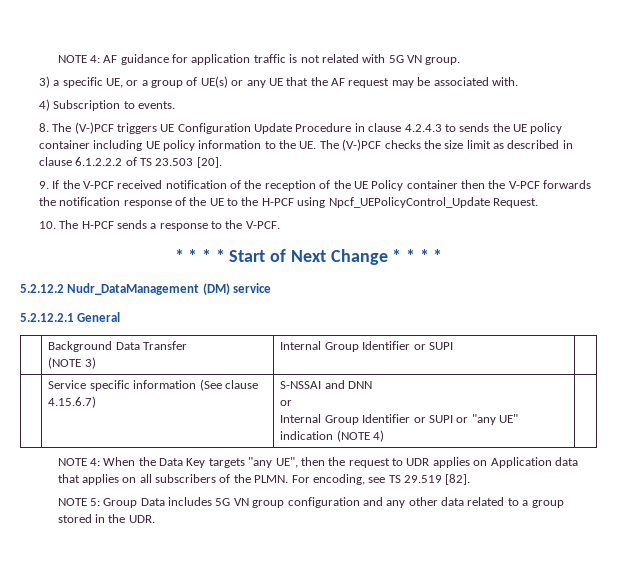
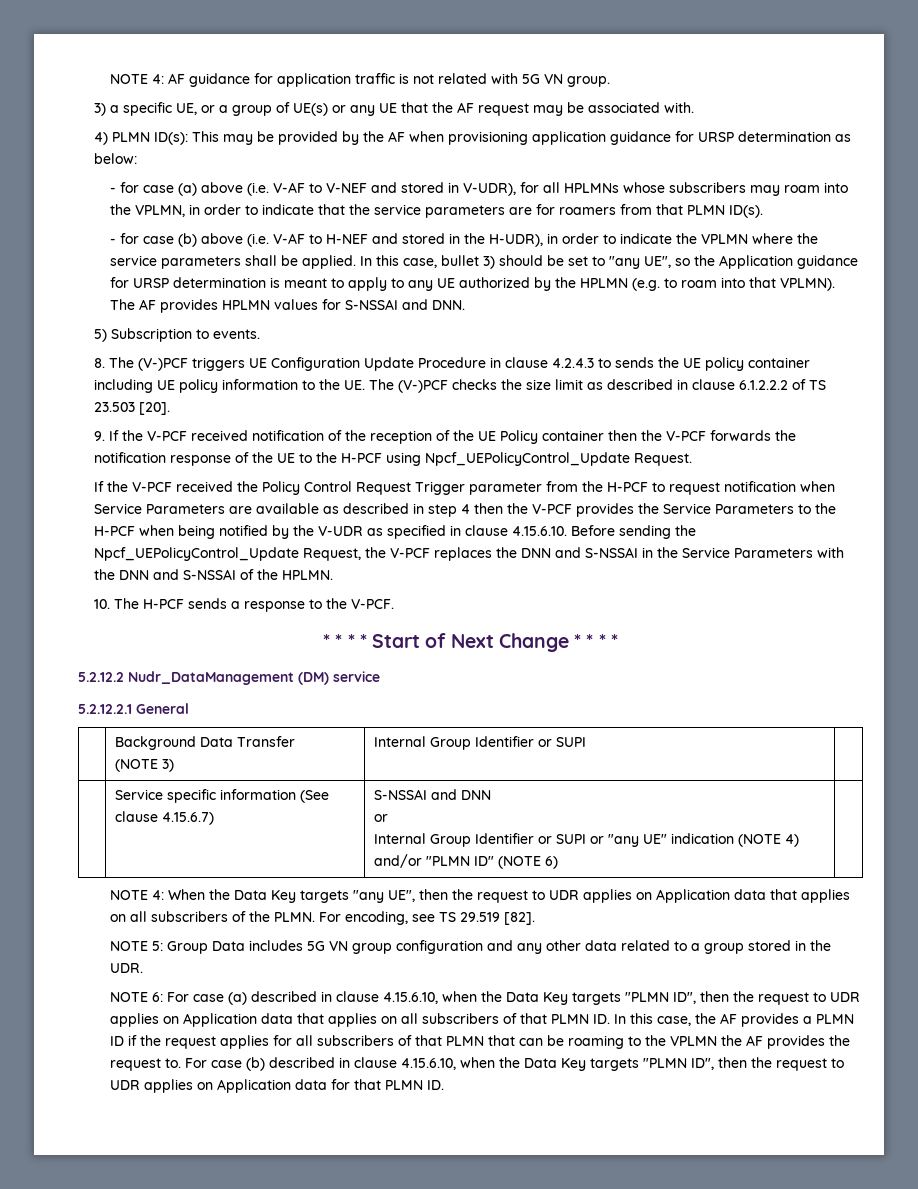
- 4) Subscription to events.
+ 4) PLMN ID(s): This may be provided by the AF when provisioning application guidance for URSP determination as below:
+ - for case (a) above (i.e. V-AF to V-NEF and stored in V-UDR), for all HPLMNs whose subscribers may roam into the VPLMN, in order to indicate that the service parameters are for roamers from that PLMN ID(s).
+ - for case (b) above (i.e. V-AF to H-NEF and stored in the H-UDR), in order to indicate the VPLMN where the service parameters shall be applied. In this case, bullet 3) should be set to "any UE", so the Application guidance for URSP determination is meant to apply to any UE authorized by the HPLMN (e.g. to roam into that VPLMN). The AF provides HPLMN values for S-NSSAI and DNN.
+ 5) Subscription to events.
+ If the V-PCF received the Policy Control Request Trigger parameter from the H-PCF to request notification when Service Parameters are available as described in step 4 then the V-PCF provides the Service Parameters to the H-PCF when being notified by the V-UDR as specified in clause 4.15.6.10. Before sending the Npcf_UEPolicyControl_Update Request, the V-PCF replaces the DNN and S-NSSAI in the Service Parameters with the DNN and S-NSSAI of the HPLMN.
  | Service specific information (See clause 4.15.6.7) | S-NSSAI and DNN
  or
- Internal Group Identifier or SUPI or "any UE" indication (NOTE 4) |
+ Internal Group Identifier or SUPI or "any UE" indication (NOTE 4) and/or "PLMN ID" (NOTE 6) |
+ NOTE 6: For case (a) described in clause 4.15.6.10, when the Data Key targets "PLMN ID", then the request to UDR applies on Application data that applies on all subscribers of that PLMN ID. In this case, the AF provides a PLMN ID if the request applies for all subscribers of that PLMN that can be roaming to the VPLMN the AF provides the request to. For case (b) described in clause 4.15.6.10, when the Data Key targets "PLMN ID", then the request to UDR applies on Application data for that PLMN ID.

